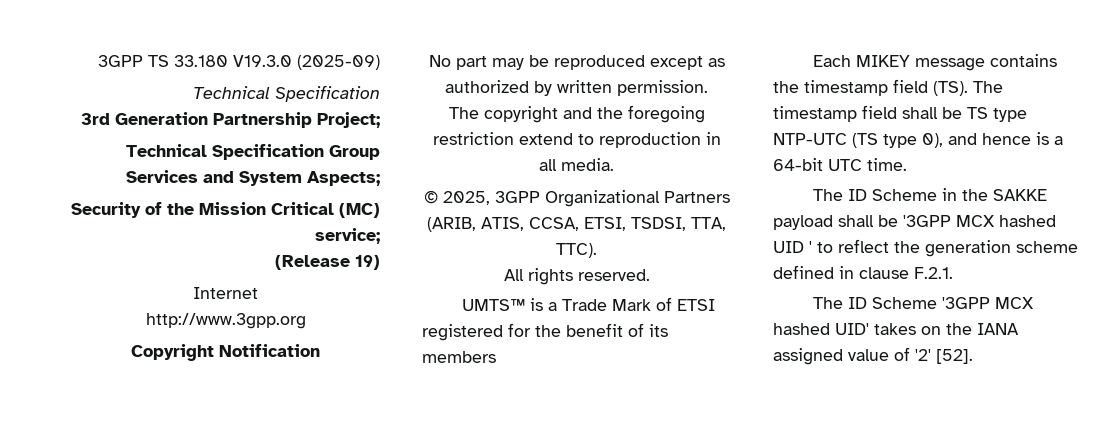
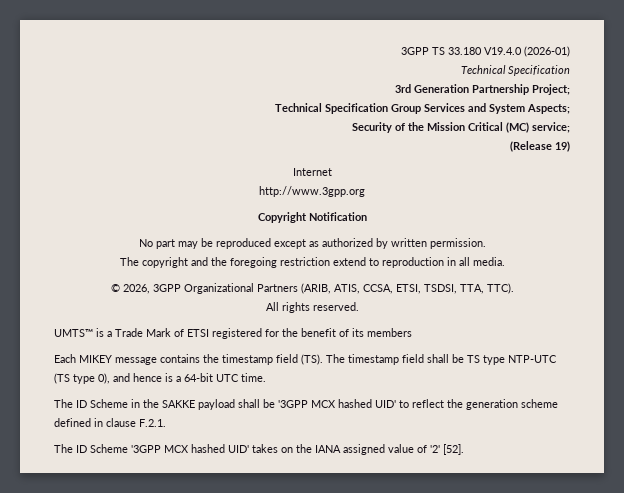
- 3GPP TS 33.180 V19.3.0 (2025-09)
+ 3GPP TS 33.180 V19.4.0 (2026-01)
- © 2025, 3GPP Organizational Partners (ARIB, ATIS, CCSA, ETSI, TSDSI, TTA, TTC).
+ © 2026, 3GPP Organizational Partners (ARIB, ATIS, CCSA, ETSI, TSDSI, TTA, TTC).
- The ID Scheme in the SAKKE payload shall be '3GPP MCX hashed UID ' to reflect the generation scheme defined in clause F.2.1.
+ The ID Scheme in the SAKKE payload shall be '3GPP MCX hashed UID' to reflect the generation scheme defined in clause F.2.1.

